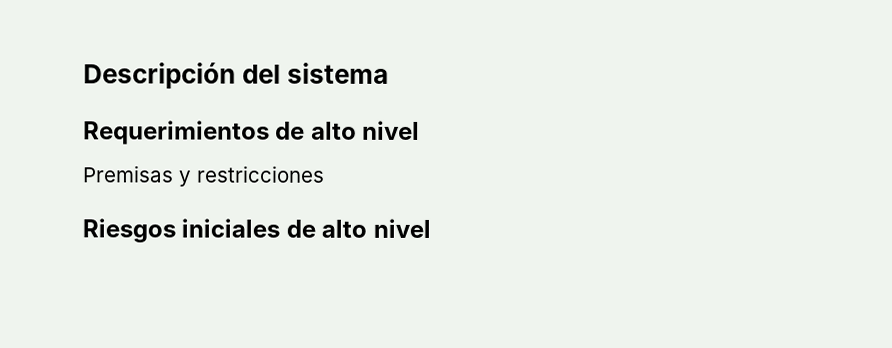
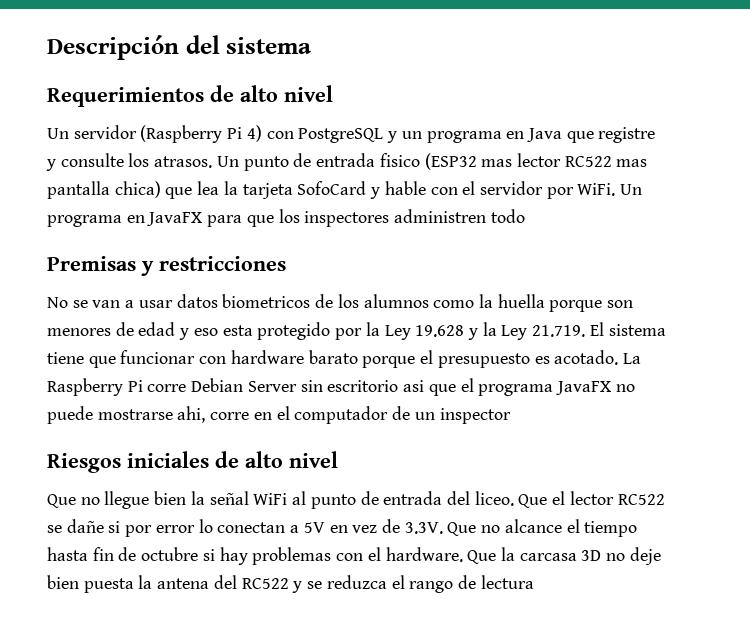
+ Un servidor (Raspberry Pi 4) con PostgreSQL y un programa en Java que registre y consulte los atrasos. Un punto de entrada fisico (ESP32 mas lector RC522 mas pantalla chica) que lea la tarjeta SofoCard y hable con el servidor por WiFi. Un programa en JavaFX para que los inspectores administren todo
  Premisas y restricciones
+ No se van a usar datos biometricos de los alumnos como la huella porque son menores de edad y eso esta protegido por la Ley 19.628 y la Ley 21.719. El sistema tiene que funcionar con hardware barato porque el presupuesto es acotado. La Raspberry Pi corre Debian Server sin escritorio asi que el programa JavaFX no puede mostrarse ahi, corre en el computador de un inspector
+ Que no llegue bien la señal WiFi al punto de entrada del liceo. Que el lector RC522 se dañe si por error lo conectan a 5V en vez de 3.3V. Que no alcance el tiempo hasta fin de octubre si hay problemas con el hardware. Que la carcasa 3D no deje bien puesta la antena del RC522 y se reduzca el rango de lectura

